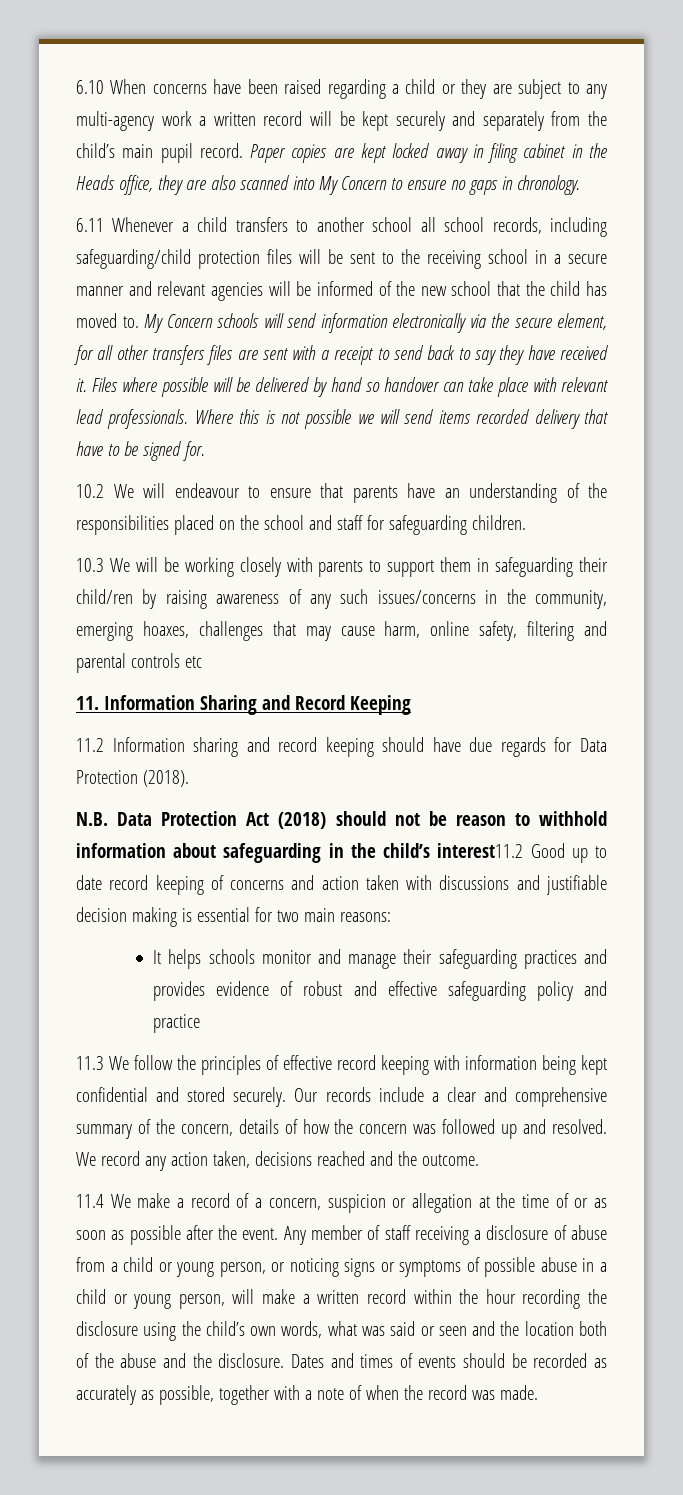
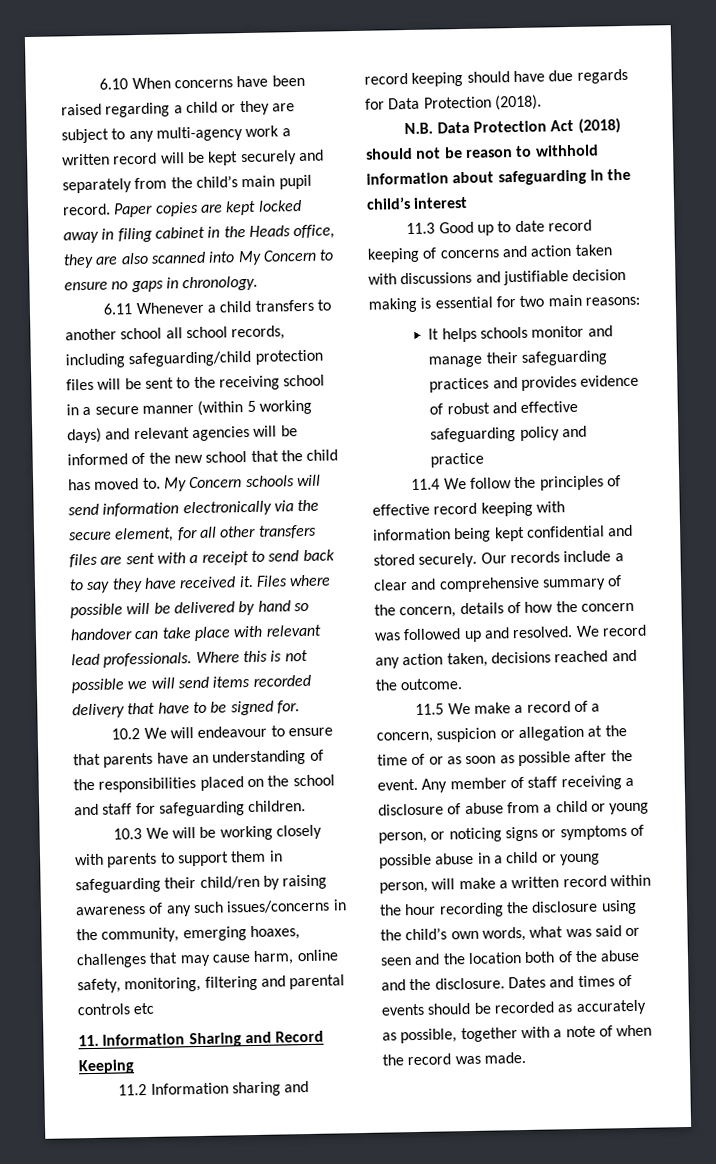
- 6.11 Whenever a child transfers to another school all school records, including safeguarding/child protection files will be sent to the receiving school in a secure manner and relevant agencies will be informed of the new school that the child has moved to.
+ 6.11 Whenever a child transfers to another school all school records, including safeguarding/child protection files will be sent to the receiving school in a secure manner (within 5 working days) and relevant agencies will be informed of the new school that the child has moved to.
- 10.3 We will be working closely with parents to support them in safeguarding their child/ren by raising awareness of any such issues/concerns in the community, emerging hoaxes, challenges that may cause harm, online safety, filtering and parental controls etc
+ 10.3 We will be working closely with parents to support them in safeguarding their child/ren by raising awareness of any such issues/concerns in the community, emerging hoaxes, challenges that may cause harm, online safety, monitoring, filtering and parental controls etc
- N.B. Data Protection Act (2018) should not be reason to withhold information about safeguarding in the child’s interest11.2 Good up to date record keeping of concerns and action taken with discussions and justifiable decision making is essential for two main reasons:
+ N.B. Data Protection Act (2018) should not be reason to withhold information about safeguarding in the child’s interest
+ 11.3 Good up to date record keeping of concerns and action taken with discussions and justifiable decision making is essential for two main reasons:
- 11.3 We follow the principles of effective record keeping with information being kept confidential and stored securely.
+ 11.4 We follow the principles of effective record keeping with information being kept confidential and stored securely.
- 11.4 We make a record of a concern, suspicion or allegation at the time of or as soon as possible after the event.
+ 11.5 We make a record of a concern, suspicion or allegation at the time of or as soon as possible after the event.

